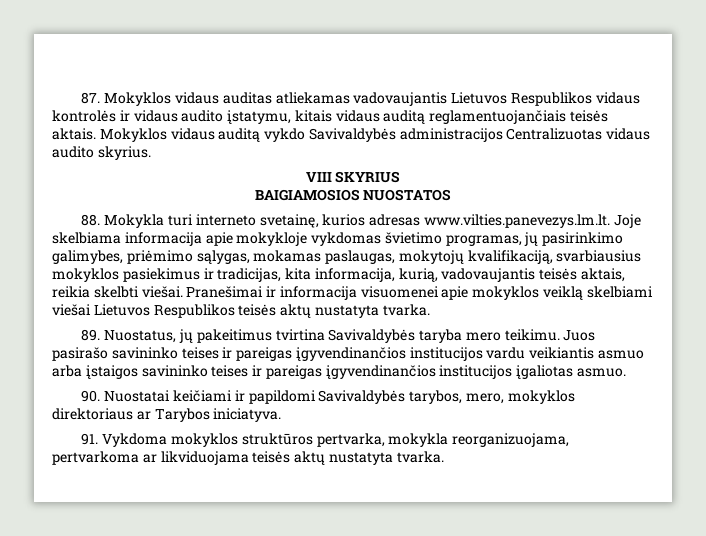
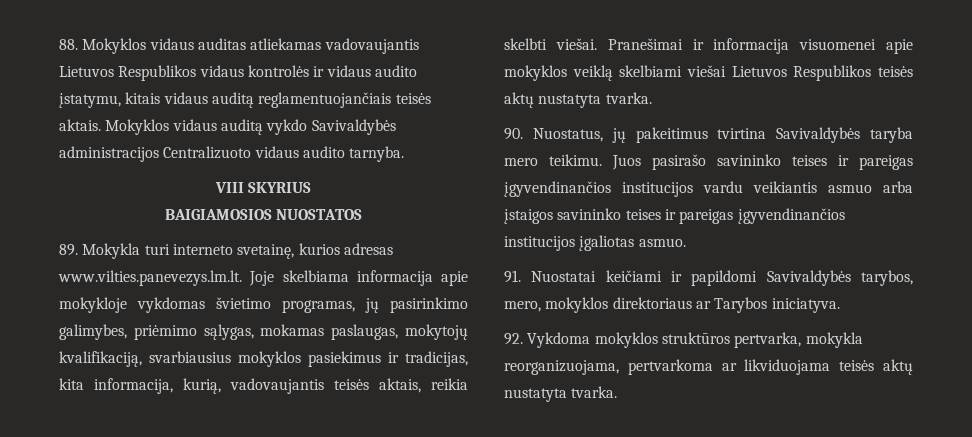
- 87. Mokyklos vidaus auditas atliekamas vadovaujantis Lietuvos Respublikos vidaus kontrolės ir vidaus audito įstatymu, kitais vidaus auditą reglamentuojančiais teisės aktais.
+ 88. Mokyklos vidaus auditas atliekamas vadovaujantis Lietuvos Respublikos vidaus kontrolės ir vidaus audito įstatymu, kitais vidaus auditą reglamentuojančiais teisės aktais.
- Mokyklos vidaus auditą vykdo Savivaldybės administracijos Centralizuotas vidaus audito skyrius.
+ Mokyklos vidaus auditą vykdo Savivaldybės administracijos Centralizuoto vidaus audito tarnyba.
- 88. Mokykla turi interneto svetainę, kurios adresas www.vilties.panevezys.lm.lt. Joje skelbiama informacija apie mokykloje vykdomas švietimo programas, jų pasirinkimo galimybes, priėmimo sąlygas, mokamas paslaugas, mokytojų kvalifikaciją, svarbiausius mokyklos pasiekimus ir tradicijas, kita informacija, kurią, vadovaujantis teisės aktais, reikia skelbti viešai.
+ 89. Mokykla turi interneto svetainę, kurios adresas www.vilties.panevezys.lm.lt. Joje skelbiama informacija apie mokykloje vykdomas švietimo programas, jų pasirinkimo galimybes, priėmimo sąlygas, mokamas paslaugas, mokytojų kvalifikaciją, svarbiausius mokyklos pasiekimus ir tradicijas, kita informacija, kurią, vadovaujantis teisės aktais, reikia skelbti viešai.
- 89. Nuostatus, jų pakeitimus tvirtina Savivaldybės taryba mero teikimu.
+ 90. Nuostatus, jų pakeitimus tvirtina Savivaldybės taryba mero teikimu.
- 90. Nuostatai keičiami ir papildomi Savivaldybės tarybos, mero, mokyklos direktoriaus ar Tarybos iniciatyva.
+ 91. Nuostatai keičiami ir papildomi Savivaldybės tarybos, mero, mokyklos direktoriaus ar Tarybos iniciatyva.
- 91. Vykdoma mokyklos struktūros pertvarka, mokykla reorganizuojama, pertvarkoma ar likviduojama teisės aktų nustatyta tvarka.
+ 92. Vykdoma mokyklos struktūros pertvarka, mokykla reorganizuojama, pertvarkoma ar likviduojama teisės aktų nustatyta tvarka.

